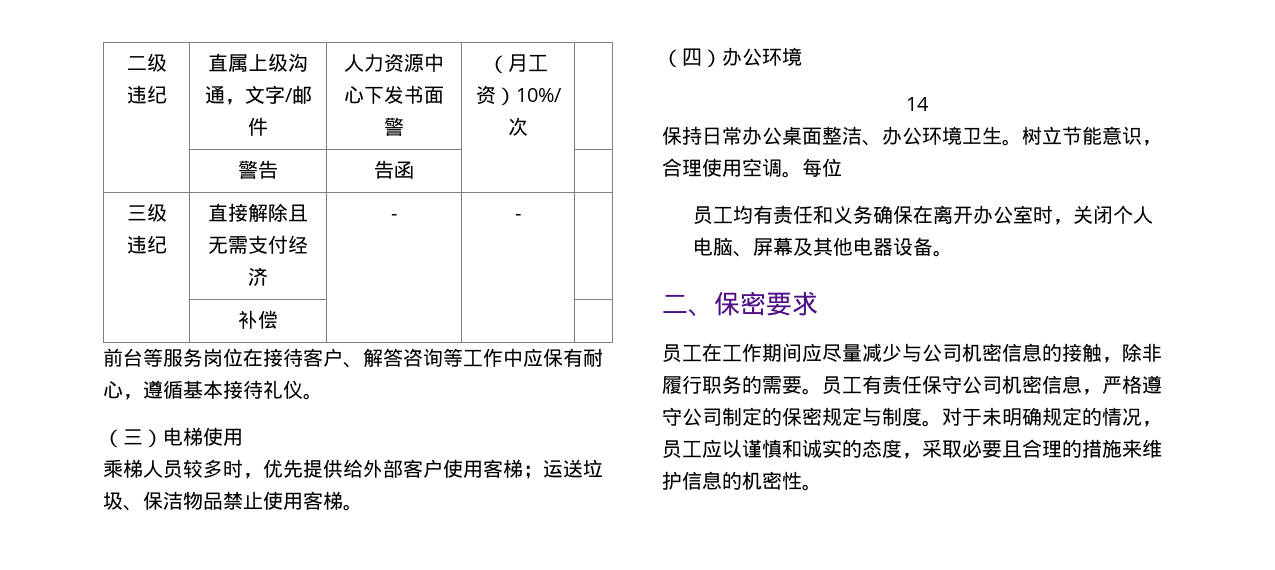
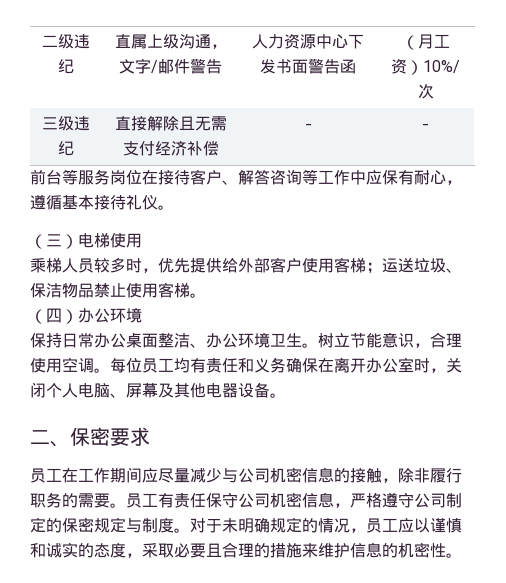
- 二级违纪 | 直属上级沟通，文字/邮件 | 人力资源中心下发书面警 | （月工资）10%/次 |
- | 警告 | 告函 | |
+ 二级违纪 | 直属上级沟通，文字/邮件警告 | 人力资源中心下发书面警告函 | （月工资）10%/次
- 三级违纪 | 直接解除且无需支付经济 | - | - |
- | 补偿 | | |
+ 三级违纪 | 直接解除且无需支付经济补偿 | - | -
- 14
- 每位
- 员工均有责任和义务确保在离开办公室时，关闭个人电脑、屏幕及其他电器设备。
+ 每位员工均有责任和义务确保在离开办公室时，关闭个人电脑、屏幕及其他电器设备。

